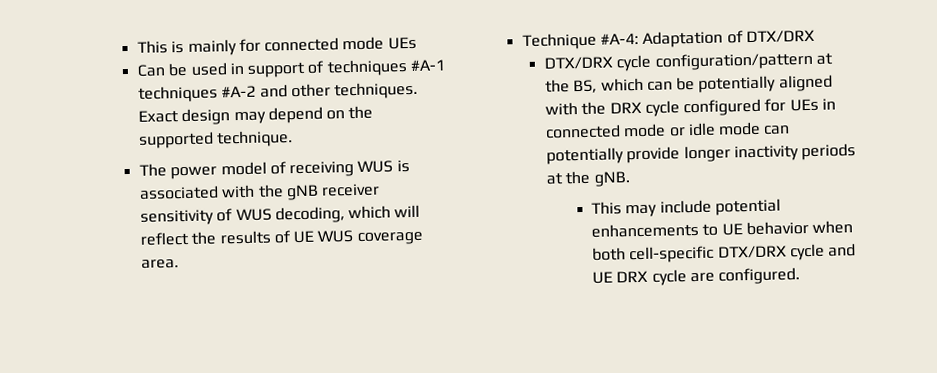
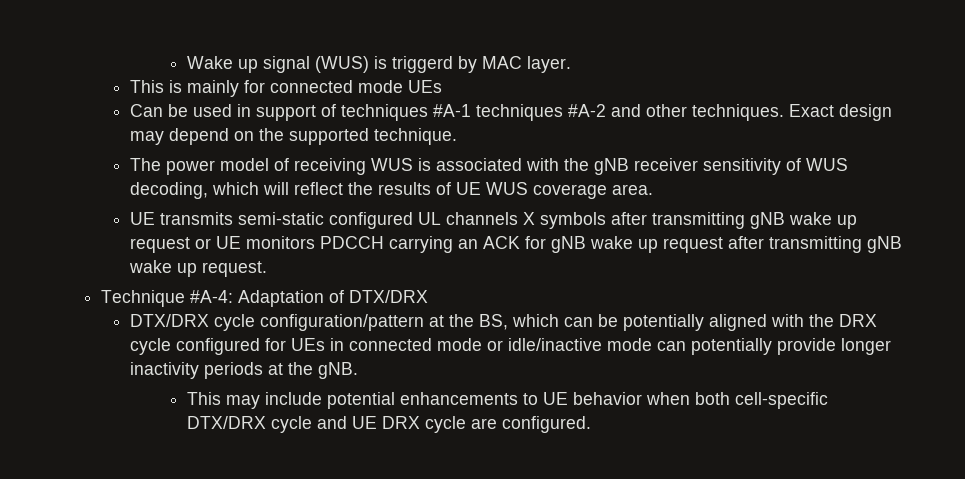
+ Wake up signal (WUS) is triggerd by MAC layer.
+ UE transmits semi-static configured UL channels X symbols after transmitting gNB wake up request or UE monitors PDCCH carrying an ACK for gNB wake up request after transmitting gNB wake up request.
- DTX/DRX cycle configuration/pattern at the BS, which can be potentially aligned with the DRX cycle configured for UEs in connected mode or idle mode can potentially provide longer inactivity periods at the gNB.
+ DTX/DRX cycle configuration/pattern at the BS, which can be potentially aligned with the DRX cycle configured for UEs in connected mode or idle/inactive mode can potentially provide longer inactivity periods at the gNB.

